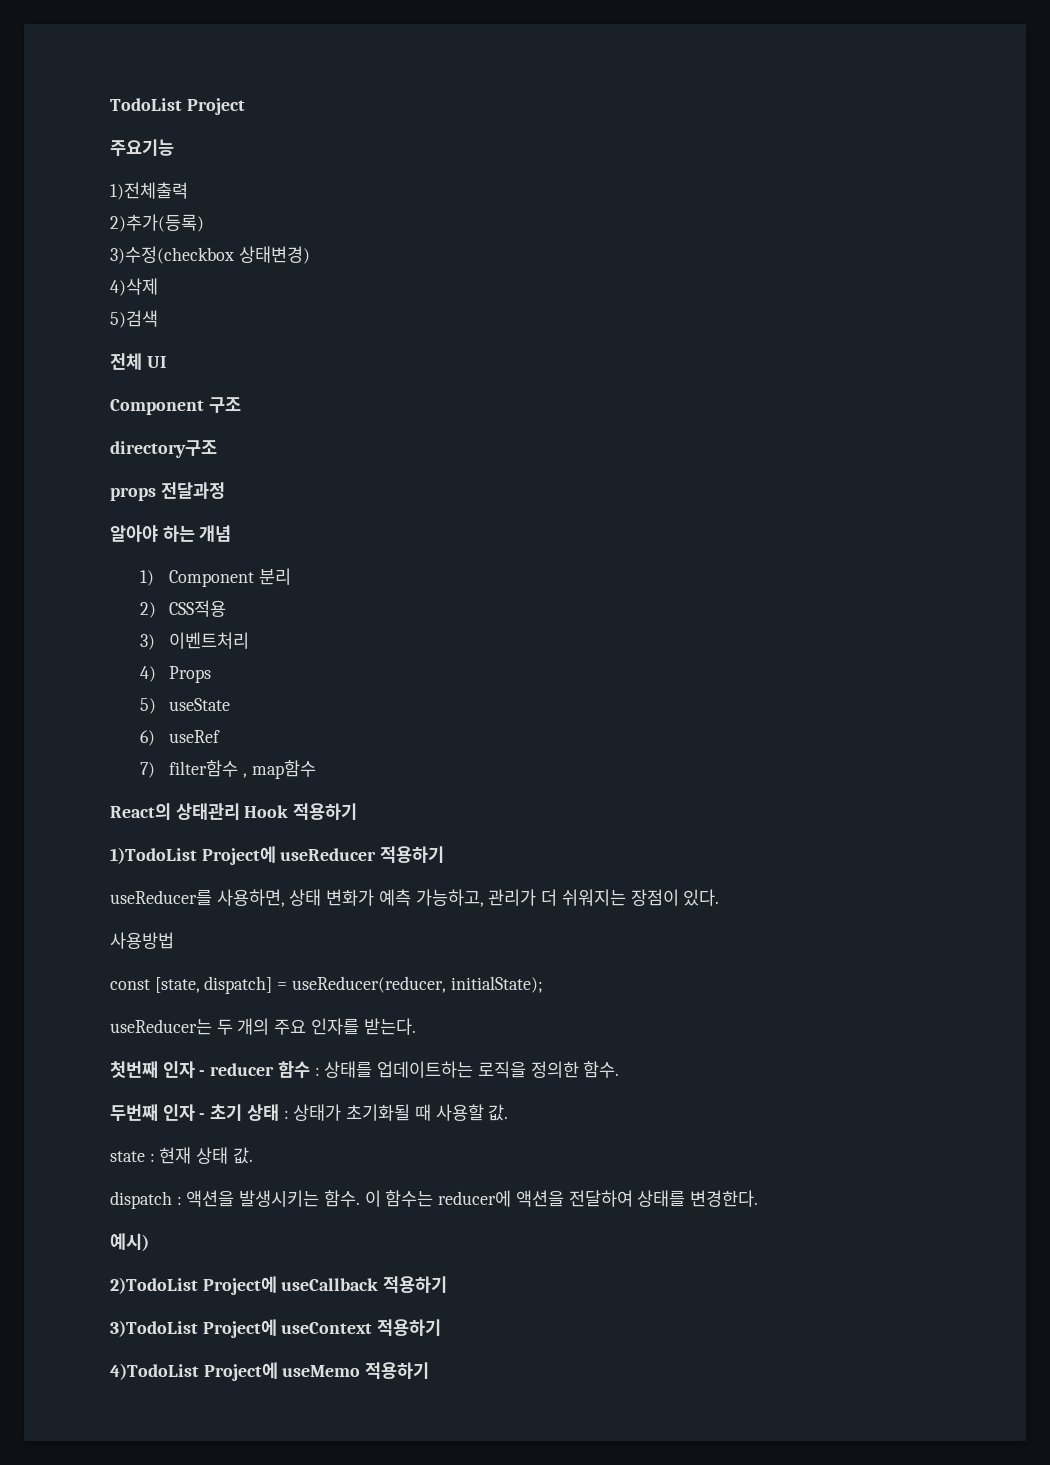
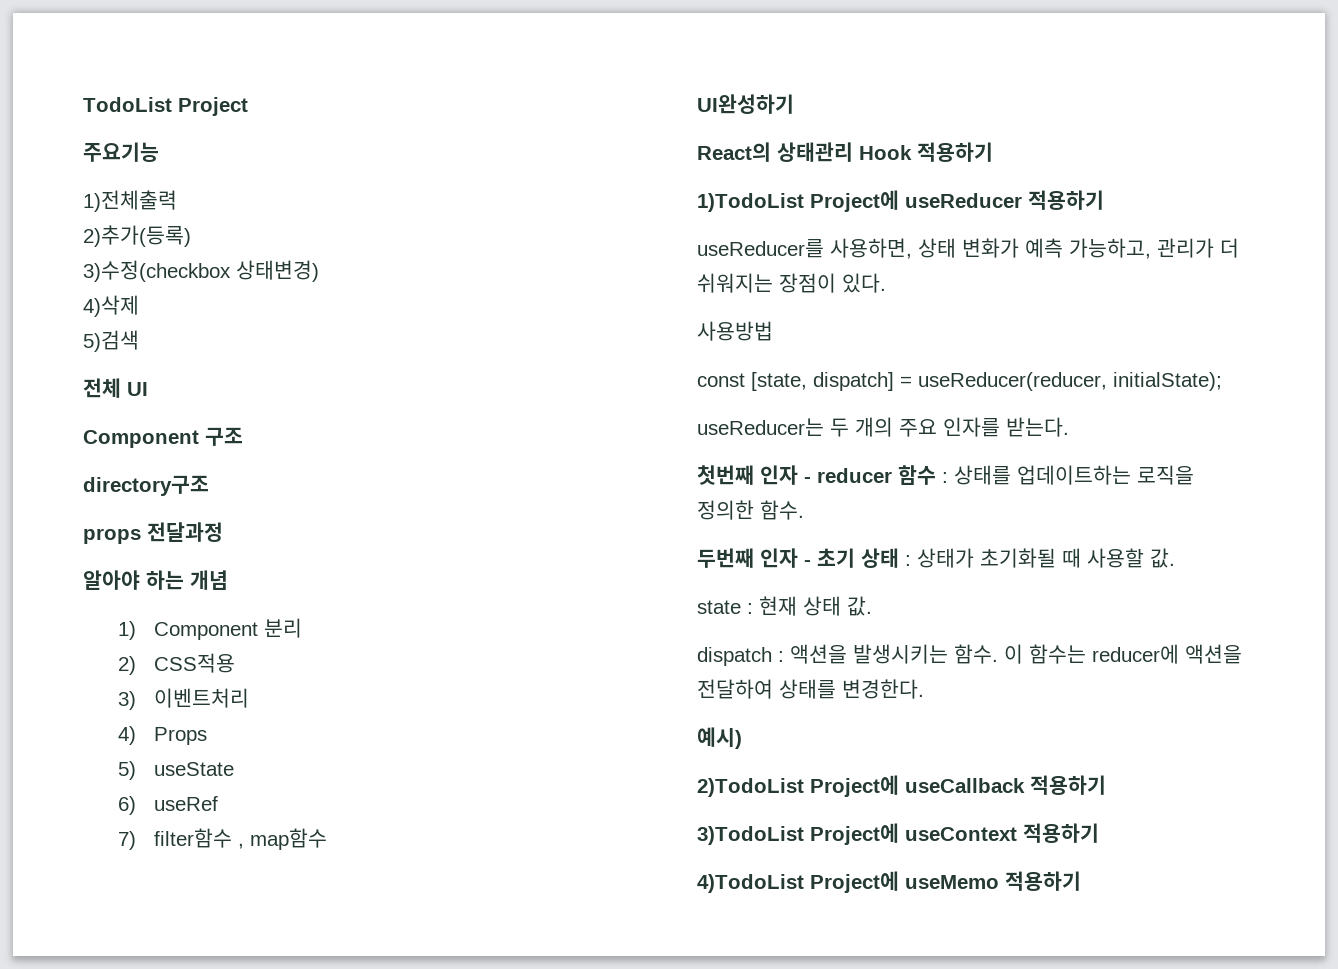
+ UI완성하기

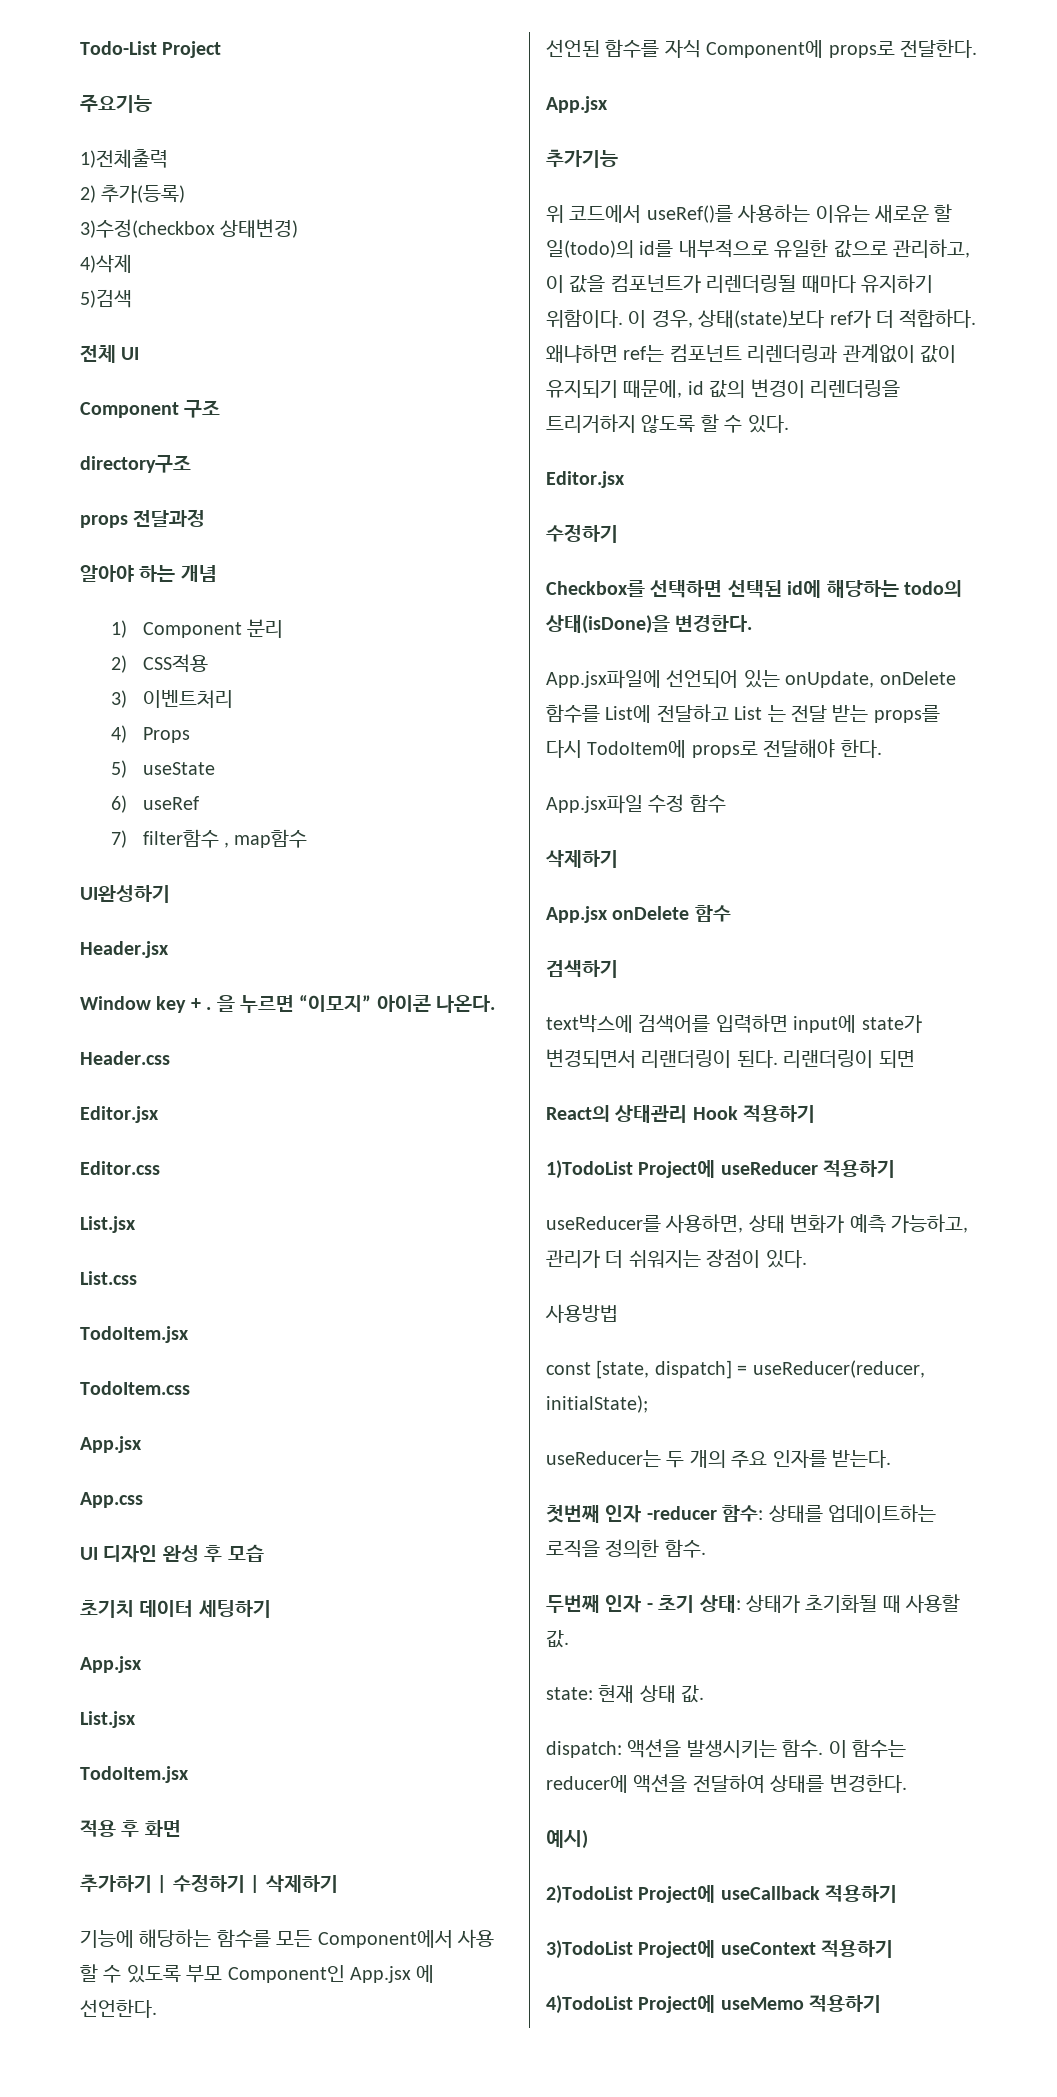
- TodoList Project
+ Todo-List Project
- 2)추가(등록)
+ 2) 추가(등록)
+ Header.jsx
+ Window key + . 을 누르면 “이모지” 아이콘 나온다.
+ Header.css
+ Editor.jsx
+ Editor.css
+ List.jsx
+ List.css
+ TodoItem.jsx
+ TodoItem.css
+ App.jsx
+ App.css
+ UI 디자인 완성 후 모습
+ 초기치 데이터 세팅하기
+ App.jsx
+ List.jsx
+ TodoItem.jsx
+ 적용 후 화면
+ 추가하기 | 수정하기 | 삭제하기
+ 기능에 해당하는 함수를 모든 Component에서 사용 할 수 있도록 부모 Component인 App.jsx 에 선언한다.
+ 선언된 함수를 자식 Component에 props로 전달한다.
+ App.jsx
+ 추가기능
+ 위 코드에서 useRef()를 사용하는 이유는 새로운 할 일(todo)의 id를 내부적으로 유일한 값으로 관리하고, 이 값을 컴포넌트가 리렌더링될 때마다 유지하기 위함이다. 이 경우, 상태(state)보다 ref가 더 적합하다. 왜냐하면 ref는 컴포넌트 리렌더링과 관계없이 값이 유지되기 때문에, id 값의 변경이 리렌더링을 트리거하지 않도록 할 수 있다.
+ Editor.jsx
+ 수정하기
+ Checkbox를 선택하면 선택된 id에 해당하는 todo의 상태(isDone)을 변경한다.
+ App.jsx파일에 선언되어 있는 onUpdate, onDelete 함수를 List에 전달하고 List 는 전달 받는 props를 다시 TodoItem에 props로 전달해야 한다.
+ App.jsx파일 수정 함수
+ 삭제하기
+ App.jsx onDelete 함수
+ 검색하기
+ text박스에 검색어를 입력하면 input에 state가 변경되면서 리랜더링이 된다. 리랜더링이 되면
- 첫번째 인자 - reducer 함수 : 상태를 업데이트하는 로직을 정의한 함수.
+ 첫번째 인자 -reducer 함수: 상태를 업데이트하는 로직을 정의한 함수.
- 두번째 인자 - 초기 상태 : 상태가 초기화될 때 사용할 값.
+ 두번째 인자 - 초기 상태: 상태가 초기화될 때 사용할 값.
- state : 현재 상태 값.
+ state: 현재 상태 값.
- dispatch : 액션을 발생시키는 함수.
+ dispatch: 액션을 발생시키는 함수.

